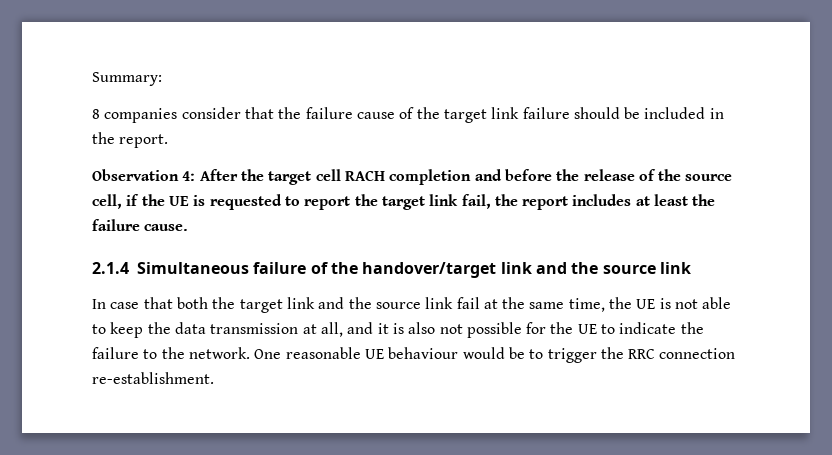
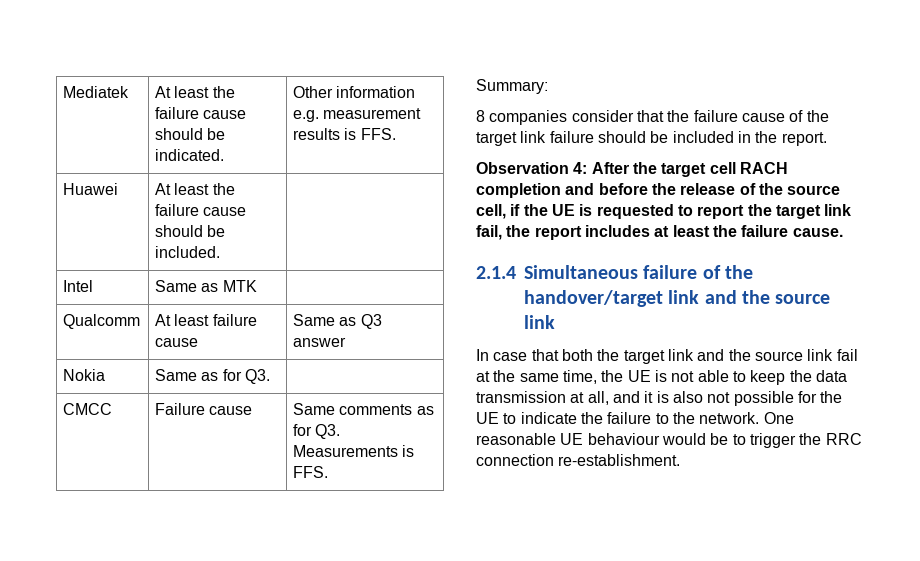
+ Mediatek | At least the failure cause should be indicated. | Other information e.g. measurement results is FFS.
+ Huawei | At least the failure cause should be included. |
+ Intel | Same as MTK |
+ Qualcomm | At least failure cause | Same as Q3 answer
+ Nokia | Same as for Q3. |
+ CMCC | Failure cause | Same comments as for Q3. Measurements is FFS.

